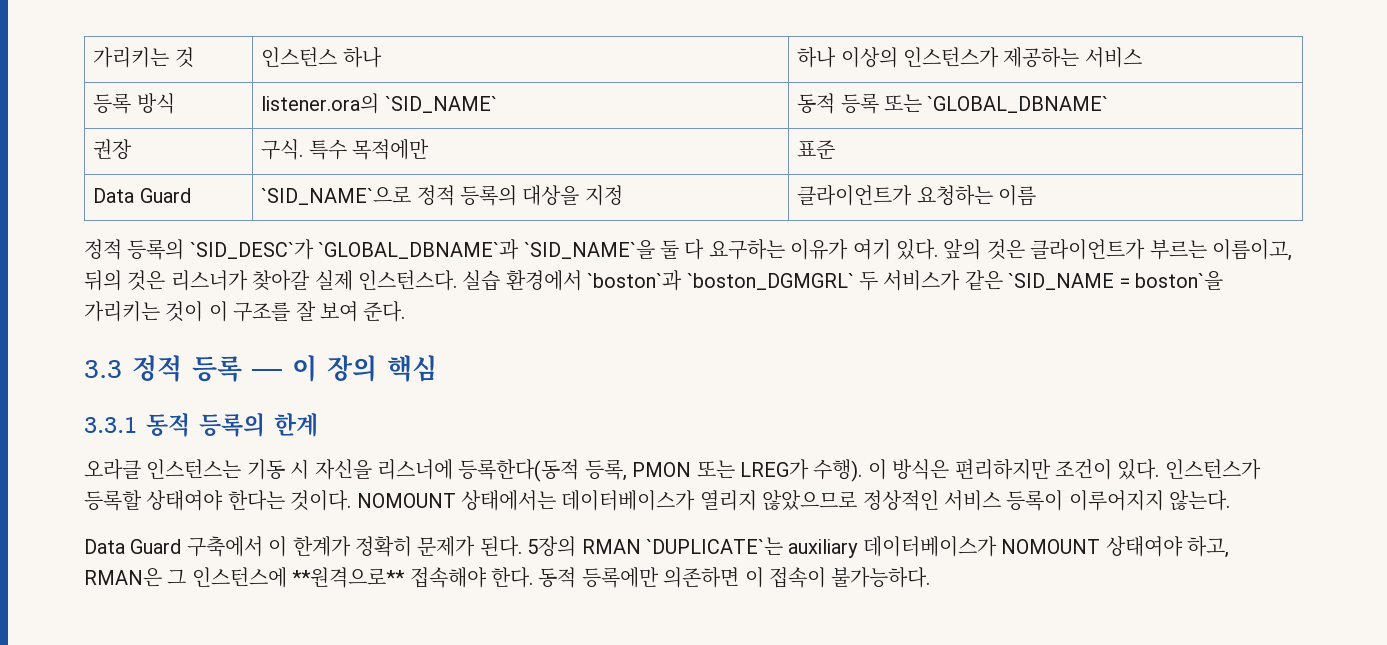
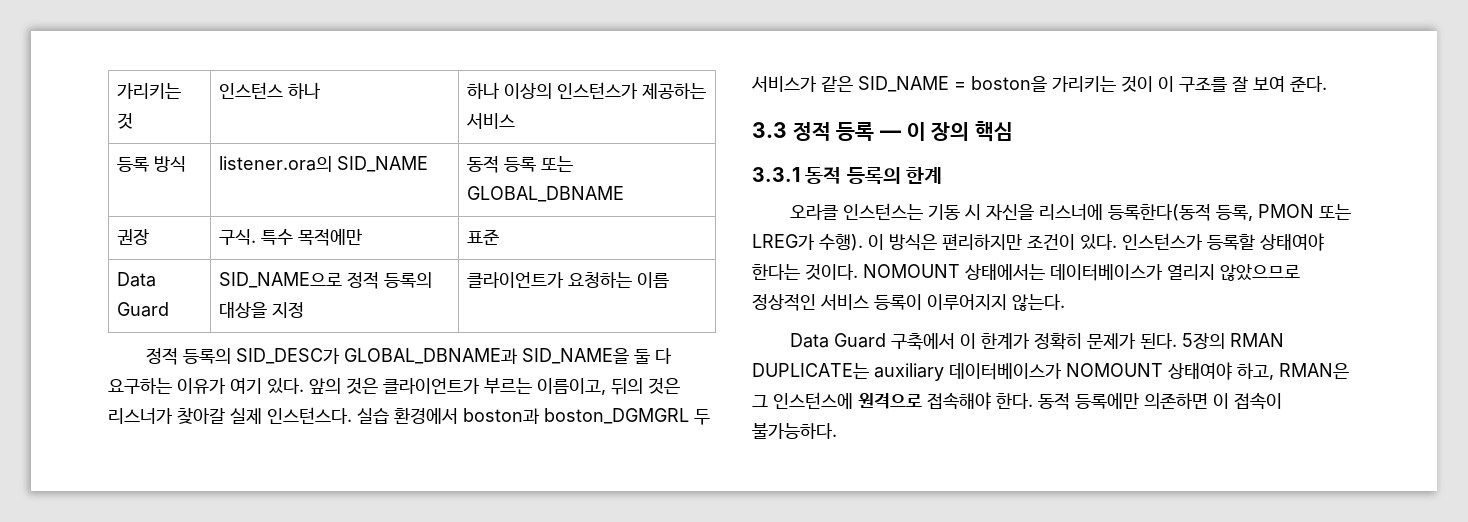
- 등록 방식 | listener.ora의 `SID_NAME` | 동적 등록 또는 `GLOBAL_DBNAME`
+ 등록 방식 | listener.ora의 SID_NAME | 동적 등록 또는 GLOBAL_DBNAME
- Data Guard | `SID_NAME`으로 정적 등록의 대상을 지정 | 클라이언트가 요청하는 이름
+ Data Guard | SID_NAME으로 정적 등록의 대상을 지정 | 클라이언트가 요청하는 이름
- 정적 등록의 `SID_DESC`가 `GLOBAL_DBNAME`과 `SID_NAME`을 둘 다 요구하는 이유가 여기 있다.
+ 정적 등록의 SID_DESC가 GLOBAL_DBNAME과 SID_NAME을 둘 다 요구하는 이유가 여기 있다.
- 실습 환경에서 `boston`과 `boston_DGMGRL` 두 서비스가 같은 `SID_NAME = boston`을 가리키는 것이 이 구조를 잘 보여 준다.
+ 실습 환경에서 boston과 boston_DGMGRL 두 서비스가 같은 SID_NAME = boston을 가리키는 것이 이 구조를 잘 보여 준다.
- 5장의 RMAN `DUPLICATE`는 auxiliary 데이터베이스가 NOMOUNT 상태여야 하고, RMAN은 그 인스턴스에 **원격으로** 접속해야 한다.
+ 5장의 RMAN DUPLICATE는 auxiliary 데이터베이스가 NOMOUNT 상태여야 하고, RMAN은 그 인스턴스에 원격으로 접속해야 한다.

